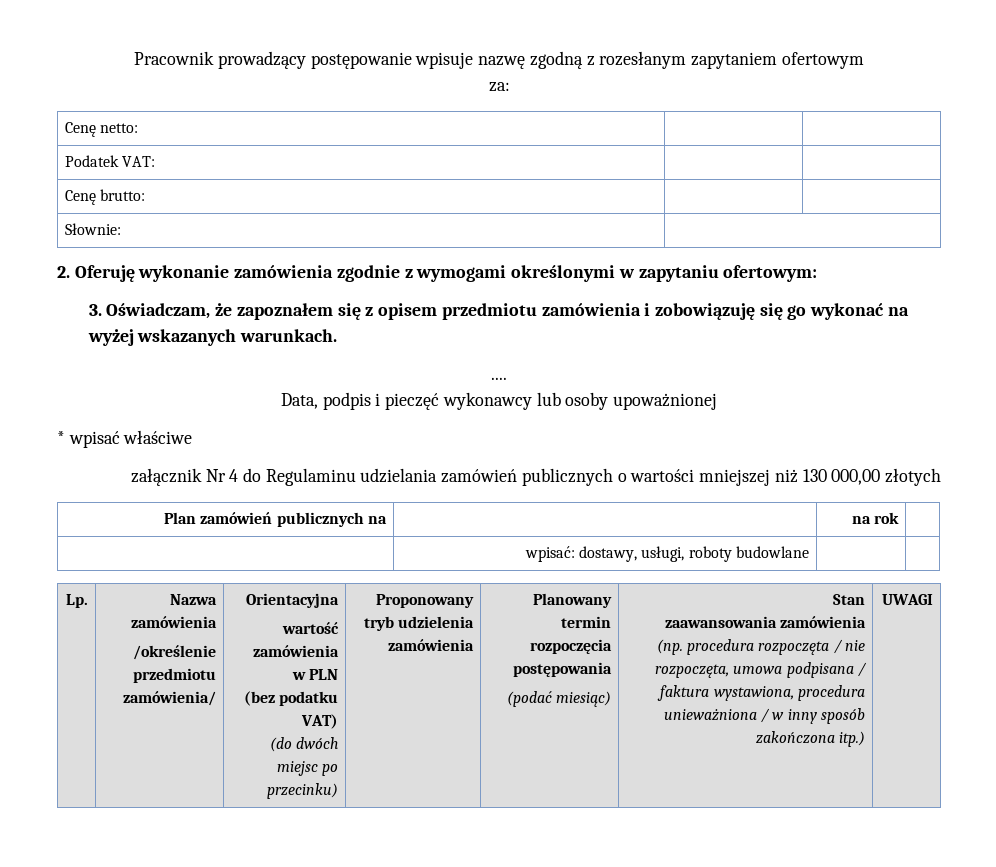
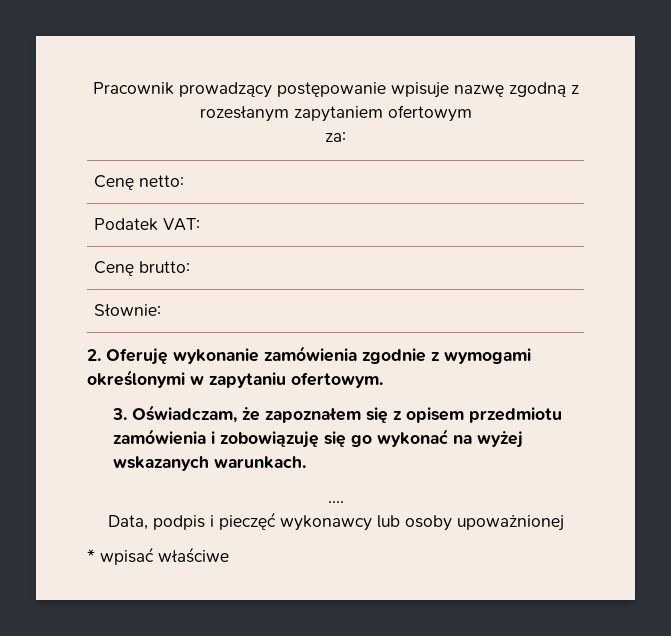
- 2. Oferuję wykonanie zamówienia zgodnie z wymogami określonymi w zapytaniu ofertowym:
+ 2. Oferuję wykonanie zamówienia zgodnie z wymogami określonymi w zapytaniu ofertowym.
- załącznik Nr 4 do Regulaminu udzielania zamówień publicznych o wartości mniejszej niż 130 000,00 złotych
- Plan zamówień publicznych na | | na rok |
- | wpisać: dostawy, usługi, roboty budowlane | |
- Lp. | Nazwa zamówienia
- /określenie przedmiotu zamówienia/ | Orientacyjna
- wartość zamówienia
- w PLN
- (bez podatku VAT)
- (do dwóch miejsc po przecinku) | Proponowany tryb udzielenia zamówienia | Planowany termin rozpoczęcia postępowania
- (podać miesiąc) | Stan
- zaawansowania zamówienia
- (np. procedura rozpoczęta / nie rozpoczęta, umowa podpisana / faktura wystawiona, procedura unieważniona / w inny sposób zakończona itp.) | UWAGI

